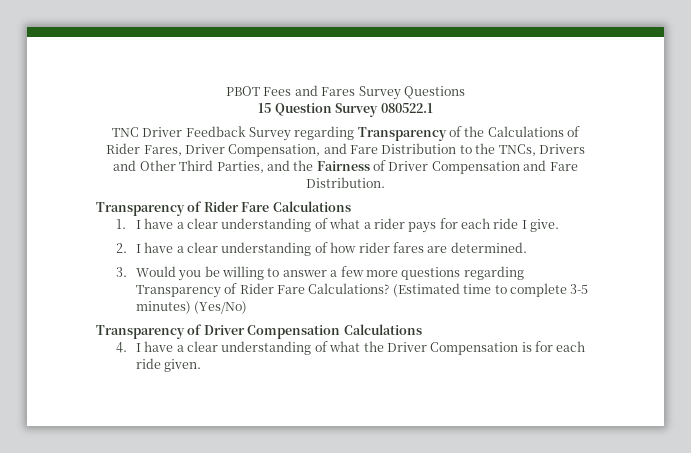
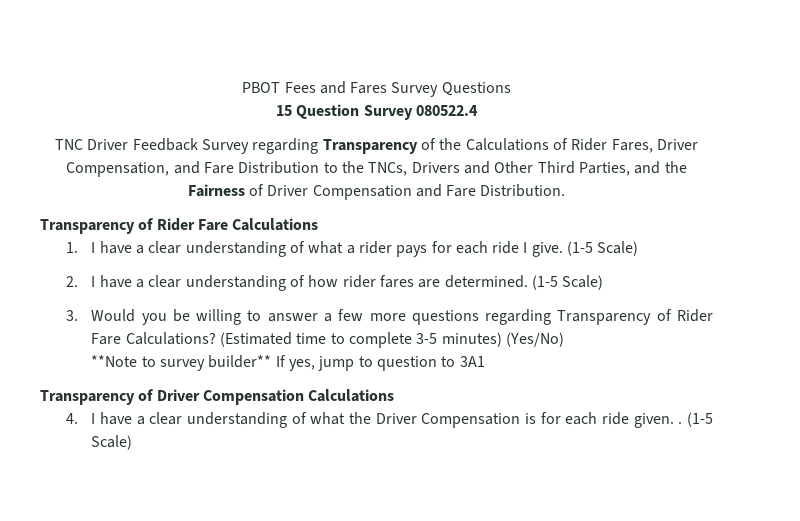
- 15 Question Survey 080522.1
+ 15 Question Survey 080522.4
- 1. I have a clear understanding of what a rider pays for each ride I give.
+ 1. I have a clear understanding of what a rider pays for each ride I give. (1-5 Scale)
- 2. I have a clear understanding of how rider fares are determined.
+ 2. I have a clear understanding of how rider fares are determined. (1-5 Scale)
+ **Note to survey builder** If yes, jump to question to 3A1
- 4. I have a clear understanding of what the Driver Compensation is for each ride given.
+ 4. I have a clear understanding of what the Driver Compensation is for each ride given. . (1-5 Scale)

